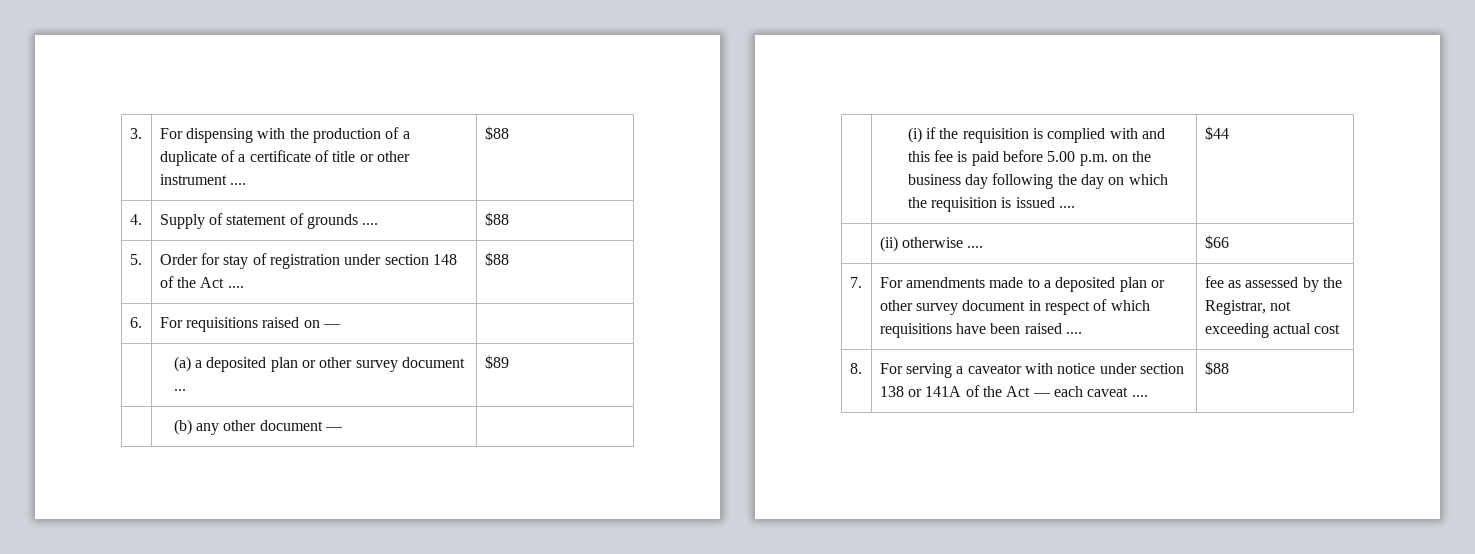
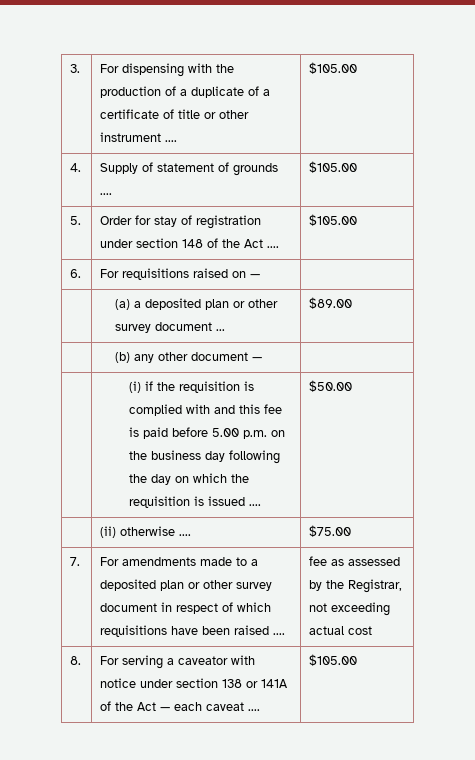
- 3. | For dispensing with the production of a duplicate of a certificate of title or other instrument .... | $88
+ 3. | For dispensing with the production of a duplicate of a certificate of title or other instrument .... | $105.00
- 4. | Supply of statement of grounds .... | $88
+ 4. | Supply of statement of grounds .... | $105.00
- 5. | Order for stay of registration under section 148 of the Act .... | $88
+ 5. | Order for stay of registration under section 148 of the Act .... | $105.00
- | (a) a deposited plan or other survey document ... | $89
+ | (a) a deposited plan or other survey document ... | $89.00
- | (i) if the requisition is complied with and this fee is paid before 5.00 p.m. on the business day following the day on which the requisition is issued .... | $44
+ | (i) if the requisition is complied with and this fee is paid before 5.00 p.m. on the business day following the day on which the requisition is issued .... | $50.00
- | (ii) otherwise .... | $66
+ | (ii) otherwise .... | $75.00
- 8. | For serving a caveator with notice under section 138 or 141A of the Act — each caveat .... | $88
+ 8. | For serving a caveator with notice under section 138 or 141A of the Act — each caveat .... | $105.00

